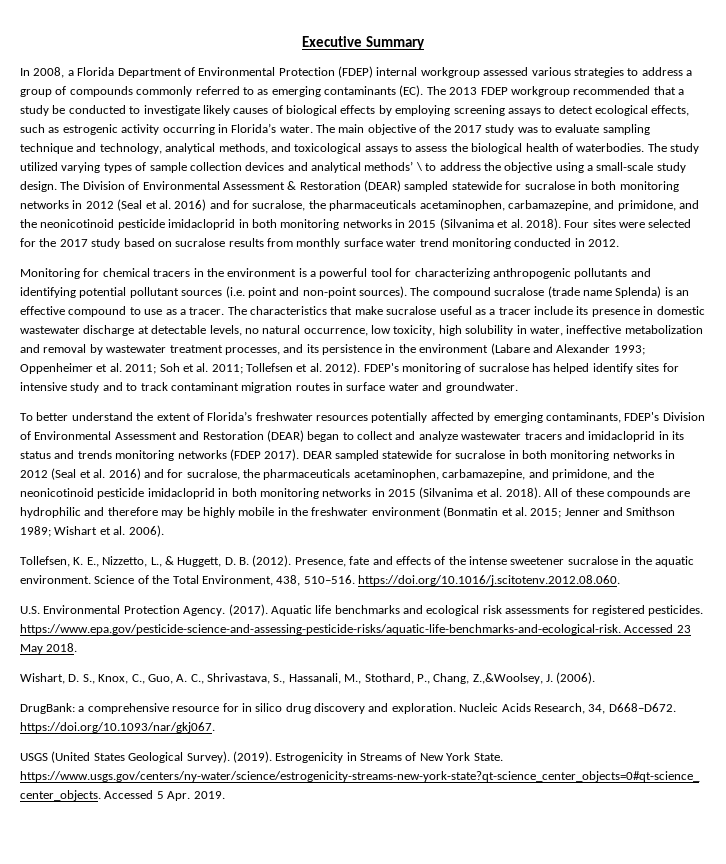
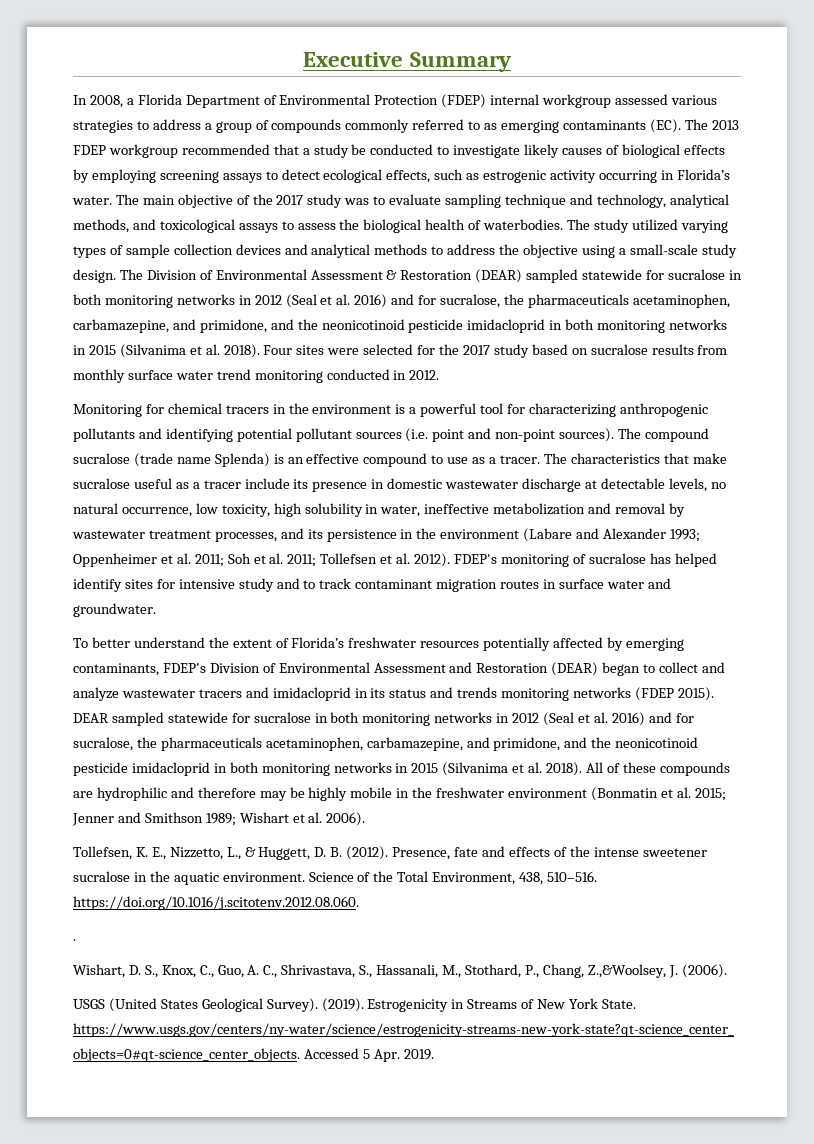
- The study utilized varying types of sample collection devices and analytical methods’ \ to address the objective using a small-scale study design.
+ The study utilized varying types of sample collection devices and analytical methods to address the objective using a small-scale study design.
- To better understand the extent of Florida’s freshwater resources potentially affected by emerging contaminants, FDEP's Division of Environmental Assessment and Restoration (DEAR) began to collect and analyze wastewater tracers and imidacloprid in its status and trends monitoring networks (FDEP 2017).
+ To better understand the extent of Florida’s freshwater resources potentially affected by emerging contaminants, FDEP's Division of Environmental Assessment and Restoration (DEAR) began to collect and analyze wastewater tracers and imidacloprid in its status and trends monitoring networks (FDEP 2015).
- U.S. Environmental Protection Agency. (2017). Aquatic life benchmarks and ecological risk assessments for registered pesticides. https://www.epa.gov/pesticide-science-and-assessing-pesticide-risks/aquatic-life-benchmarks-and-ecological-risk. Accessed 23 May 2018.
+ .
- DrugBank: a comprehensive resource for in silico drug discovery and exploration. Nucleic Acids Research, 34, D668–D672. https://doi.org/10.1093/nar/gkj067.

